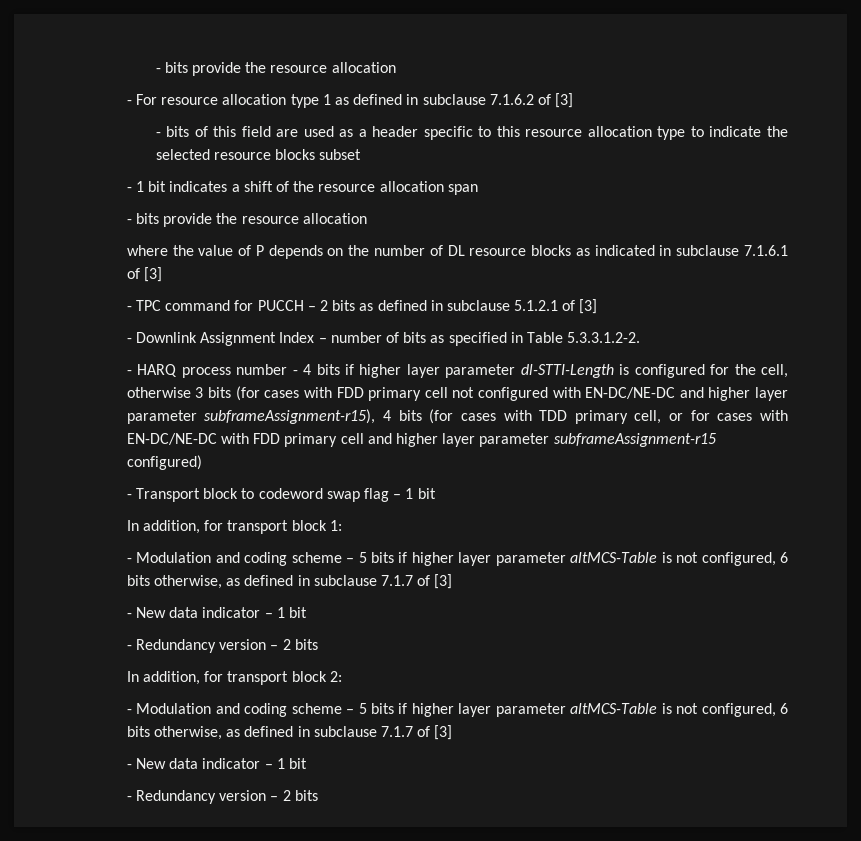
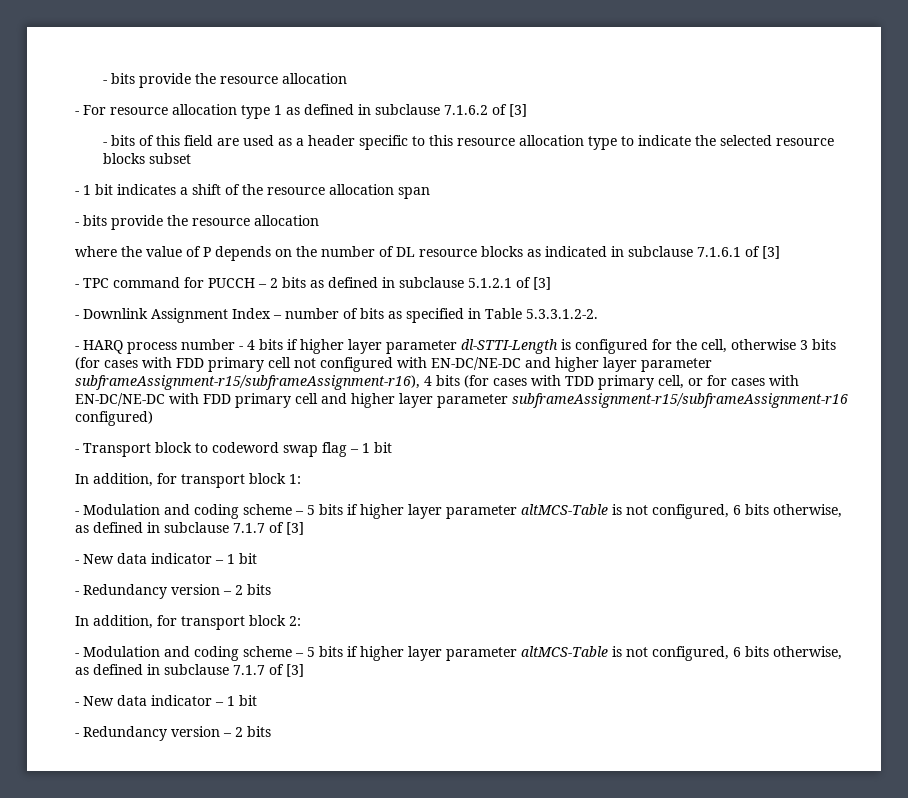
- - HARQ process number - 4 bits if higher layer parameter dl-STTI-Length is configured for the cell, otherwise 3 bits (for cases with FDD primary cell not configured with EN-DC/NE-DC and higher layer parameter subframeAssignment-r15), 4 bits (for cases with TDD primary cell, or for cases with EN-DC/NE-DC with FDD primary cell and higher layer parameter subframeAssignment-r15 configured)
+ - HARQ process number - 4 bits if higher layer parameter dl-STTI-Length is configured for the cell, otherwise 3 bits (for cases with FDD primary cell not configured with EN-DC/NE-DC and higher layer parameter subframeAssignment-r15/subframeAssignment-r16), 4 bits (for cases with TDD primary cell, or for cases with EN-DC/NE-DC with FDD primary cell and higher layer parameter subframeAssignment-r15/subframeAssignment-r16 configured)

